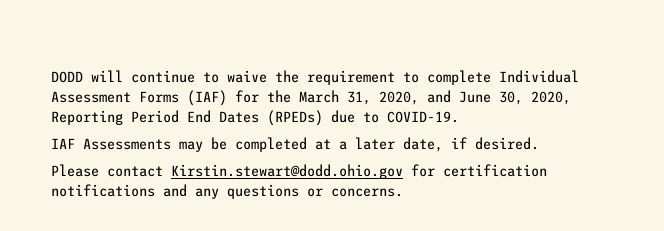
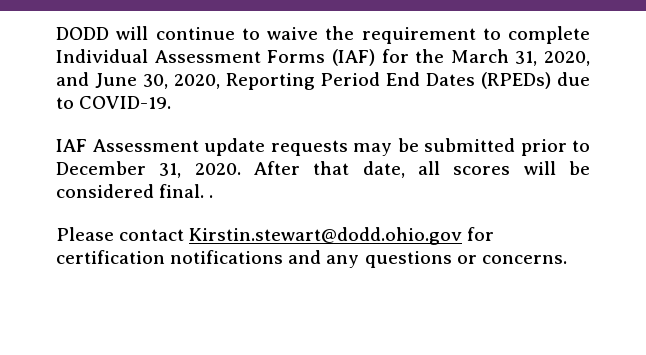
- IAF Assessments may be completed at a later date, if desired.
+ IAF Assessment update requests may be submitted prior to December 31, 2020. After that date, all scores will be considered final. .

